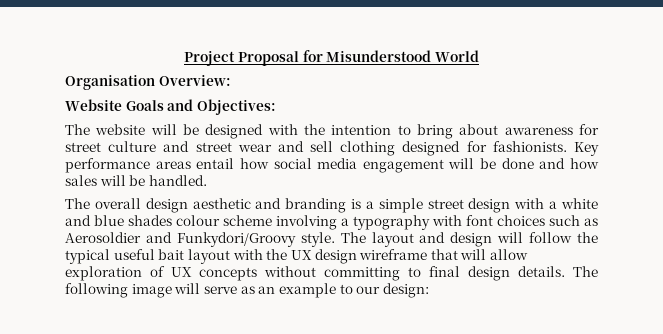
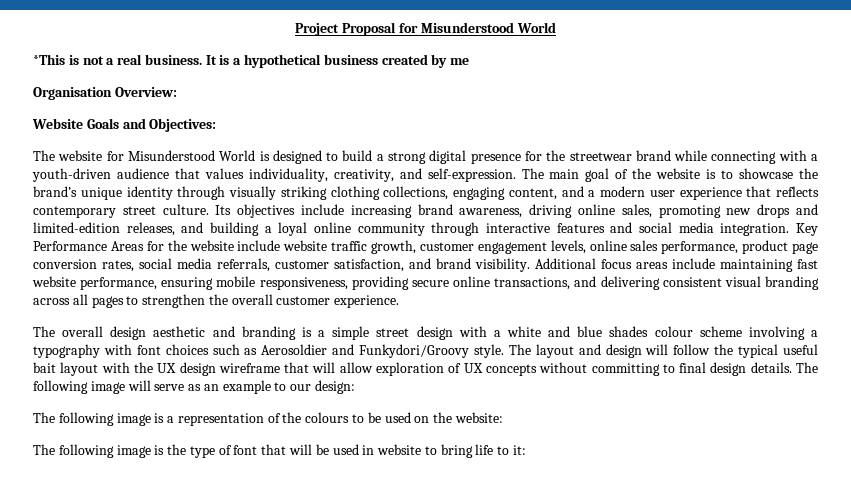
+ *This is not a real business. It is a hypothetical business created by me
- The website will be designed with the intention to bring about awareness for street culture and street wear and sell clothing designed for fashionists. Key performance areas entail how social media engagement will be done and how sales will be handled.
+ The website for Misunderstood World is designed to build a strong digital presence for the streetwear brand while connecting with a youth-driven audience that values individuality, creativity, and self-expression. The main goal of the website is to showcase the brand’s unique identity through visually striking clothing collections, engaging content, and a modern user experience that reflects contemporary street culture. Its objectives include increasing brand awareness, driving online sales, promoting new drops and limited-edition releases, and building a loyal online community through interactive features and social media integration. Key Performance Areas for the website include website traffic growth, customer engagement levels, online sales performance, product page conversion rates, social media referrals, customer satisfaction, and brand visibility. Additional focus areas include maintaining fast website performance, ensuring mobile responsiveness, providing secure online transactions, and delivering consistent visual branding across all pages to strengthen the overall customer experience.
+ The following image is a representation of the colours to be used on the website:
+ The following image is the type of font that will be used in website to bring life to it:

